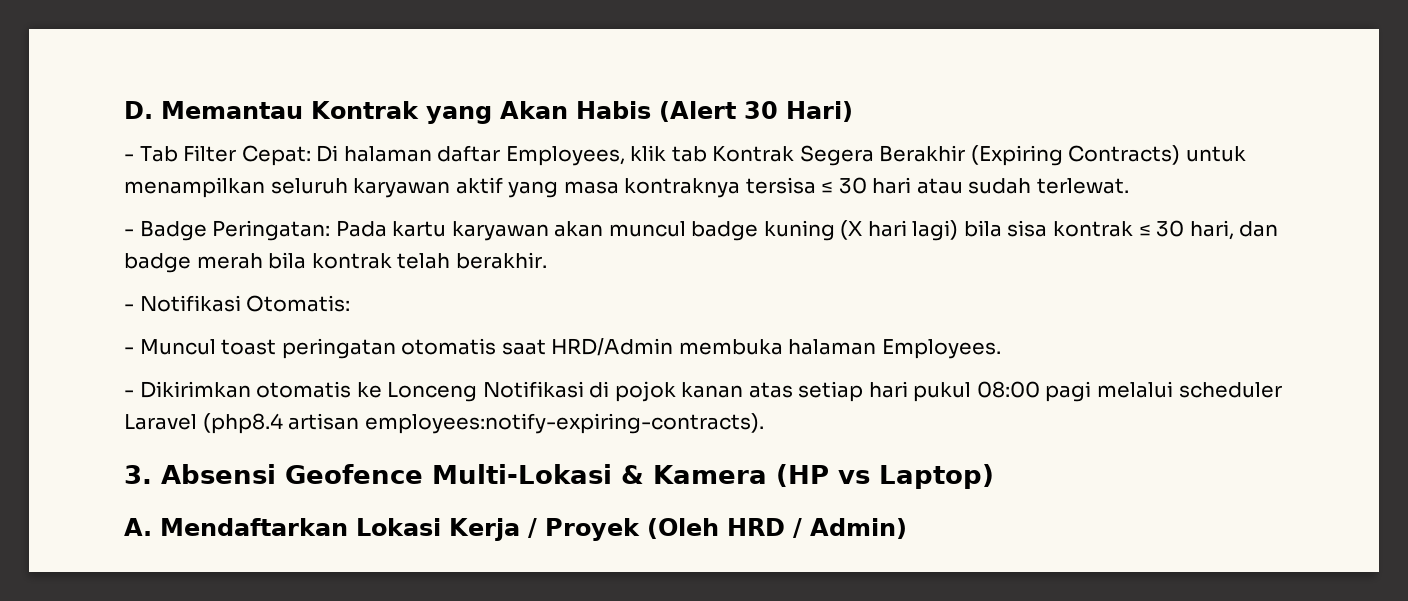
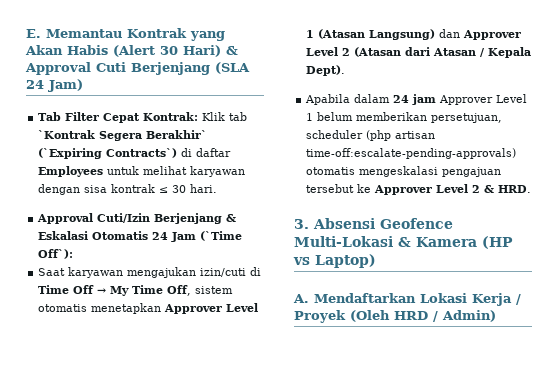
- D. Memantau Kontrak yang Akan Habis (Alert 30 Hari)
- - Tab Filter Cepat: Di halaman daftar Employees, klik tab Kontrak Segera Berakhir (Expiring Contracts) untuk menampilkan seluruh karyawan aktif yang masa kontraknya tersisa ≤ 30 hari atau sudah terlewat.
- - Badge Peringatan: Pada kartu karyawan akan muncul badge kuning (X hari lagi) bila sisa kontrak ≤ 30 hari, dan badge merah bila kontrak telah berakhir.
- - Notifikasi Otomatis:
- - Muncul toast peringatan otomatis saat HRD/Admin membuka halaman Employees.
- - Dikirimkan otomatis ke Lonceng Notifikasi di pojok kanan atas setiap hari pukul 08:00 pagi melalui scheduler Laravel (php8.4 artisan employees:notify-expiring-contracts).
+ E. Memantau Kontrak yang Akan Habis (Alert 30 Hari) & Approval Cuti Berjenjang (SLA 24 Jam)
+ Tab Filter Cepat Kontrak: Klik tab `Kontrak Segera Berakhir` (`Expiring Contracts`) di daftar Employees untuk melihat karyawan dengan sisa kontrak ≤ 30 hari.
+ Approval Cuti/Izin Berjenjang & Eskalasi Otomatis 24 Jam (`Time Off`):
+ Saat karyawan mengajukan izin/cuti di Time Off → My Time Off, sistem otomatis menetapkan Approver Level 1 (Atasan Langsung) dan Approver Level 2 (Atasan dari Atasan / Kepala Dept).
+ Apabila dalam 24 jam Approver Level 1 belum memberikan persetujuan, scheduler (php artisan time-off:escalate-pending-approvals) otomatis mengeskalasi pengajuan tersebut ke Approver Level 2 & HRD.

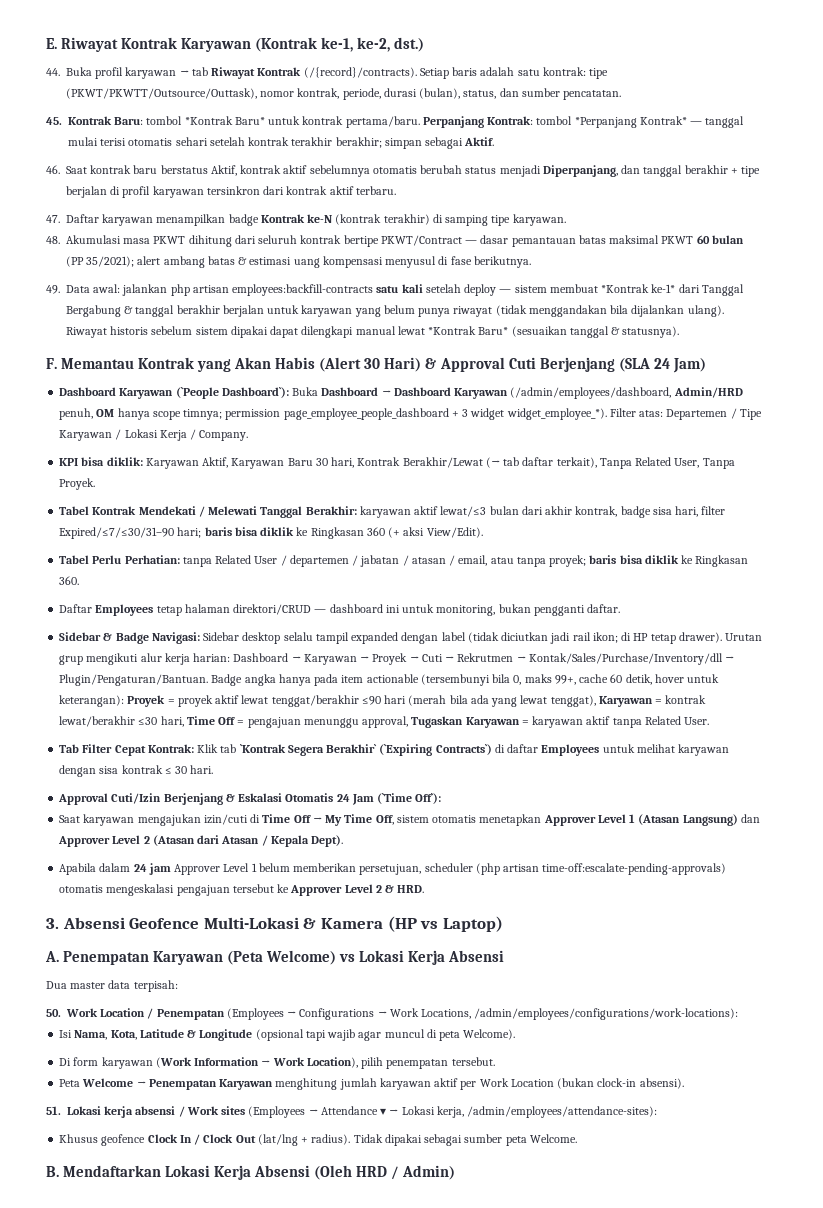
- E. Memantau Kontrak yang Akan Habis (Alert 30 Hari) & Approval Cuti Berjenjang (SLA 24 Jam)
+ E. Riwayat Kontrak Karyawan (Kontrak ke-1, ke-2, dst.)
+ 44. Buka profil karyawan → tab Riwayat Kontrak (/{record}/contracts). Setiap baris adalah satu kontrak: tipe (PKWT/PKWTT/Outsource/Outtask), nomor kontrak, periode, durasi (bulan), status, dan sumber pencatatan.
+ 45. Kontrak Baru: tombol *Kontrak Baru* untuk kontrak pertama/baru. Perpanjang Kontrak: tombol *Perpanjang Kontrak* — tanggal mulai terisi otomatis sehari setelah kontrak terakhir berakhir; simpan sebagai Aktif.
+ 46. Saat kontrak baru berstatus Aktif, kontrak aktif sebelumnya otomatis berubah status menjadi Diperpanjang, dan tanggal berakhir + tipe berjalan di profil karyawan tersinkron dari kontrak aktif terbaru.
+ 47. Daftar karyawan menampilkan badge Kontrak ke-N (kontrak terakhir) di samping tipe karyawan.
+ 48. Akumulasi masa PKWT dihitung dari seluruh kontrak bertipe PKWT/Contract — dasar pemantauan batas maksimal PKWT 60 bulan (PP 35/2021); alert ambang batas & estimasi uang kompensasi menyusul di fase berikutnya.
+ 49. Data awal: jalankan php artisan employees:backfill-contracts satu kali setelah deploy — sistem membuat *Kontrak ke-1* dari Tanggal Bergabung & tanggal berakhir berjalan untuk karyawan yang belum punya riwayat (tidak menggandakan bila dijalankan ulang). Riwayat historis sebelum sistem dipakai dapat dilengkapi manual lewat *Kontrak Baru* (sesuaikan tanggal & statusnya).
+ F. Memantau Kontrak yang Akan Habis (Alert 30 Hari) & Approval Cuti Berjenjang (SLA 24 Jam)
+ Dashboard Karyawan (`People Dashboard`): Buka Dashboard → Dashboard Karyawan (/admin/employees/dashboard, Admin/HRD penuh, OM hanya scope timnya; permission page_employee_people_dashboard + 3 widget widget_employee_*). Filter atas: Departemen / Tipe Karyawan / Lokasi Kerja / Company.
+ KPI bisa diklik: Karyawan Aktif, Karyawan Baru 30 hari, Kontrak Berakhir/Lewat (→ tab daftar terkait), Tanpa Related User, Tanpa Proyek.
+ Tabel Kontrak Mendekati / Melewati Tanggal Berakhir: karyawan aktif lewat/≤3 bulan dari akhir kontrak, badge sisa hari, filter Expired/≤7/≤30/31–90 hari; baris bisa diklik ke Ringkasan 360 (+ aksi View/Edit).
+ Tabel Perlu Perhatian: tanpa Related User / departemen / jabatan / atasan / email, atau tanpa proyek; baris bisa diklik ke Ringkasan 360.
+ Daftar Employees tetap halaman direktori/CRUD — dashboard ini untuk monitoring, bukan pengganti daftar.
+ Sidebar & Badge Navigasi: Sidebar desktop selalu tampil expanded dengan label (tidak diciutkan jadi rail ikon; di HP tetap drawer). Urutan grup mengikuti alur kerja harian: Dashboard → Karyawan → Proyek → Cuti → Rekrutmen → Kontak/Sales/Purchase/Inventory/dll → Plugin/Pengaturan/Bantuan. Badge angka hanya pada item actionable (tersembunyi bila 0, maks 99+, cache 60 detik, hover untuk keterangan): Proyek = proyek aktif lewat tenggat/berakhir ≤90 hari (merah bila ada yang lewat tenggat), Karyawan = kontrak lewat/berakhir ≤30 hari, Time Off = pengajuan menunggu approval, Tugaskan Karyawan = karyawan aktif tanpa Related User.
- A. Mendaftarkan Lokasi Kerja / Proyek (Oleh HRD / Admin)
+ A. Penempatan Karyawan (Peta Welcome) vs Lokasi Kerja Absensi
+ Dua master data terpisah:
+ 50. Work Location / Penempatan (Employees → Configurations → Work Locations, /admin/employees/configurations/work-locations):
+ Isi Nama, Kota, Latitude & Longitude (opsional tapi wajib agar muncul di peta Welcome).
+ Di form karyawan (Work Information → Work Location), pilih penempatan tersebut.
+ Peta Welcome → Penempatan Karyawan menghitung jumlah karyawan aktif per Work Location (bukan clock-in absensi).
+ 51. Lokasi kerja absensi / Work sites (Employees → Attendance ▾ → Lokasi kerja, /admin/employees/attendance-sites):
+ Khusus geofence Clock In / Clock Out (lat/lng + radius). Tidak dipakai sebagai sumber peta Welcome.
+ B. Mendaftarkan Lokasi Kerja Absensi (Oleh HRD / Admin)

